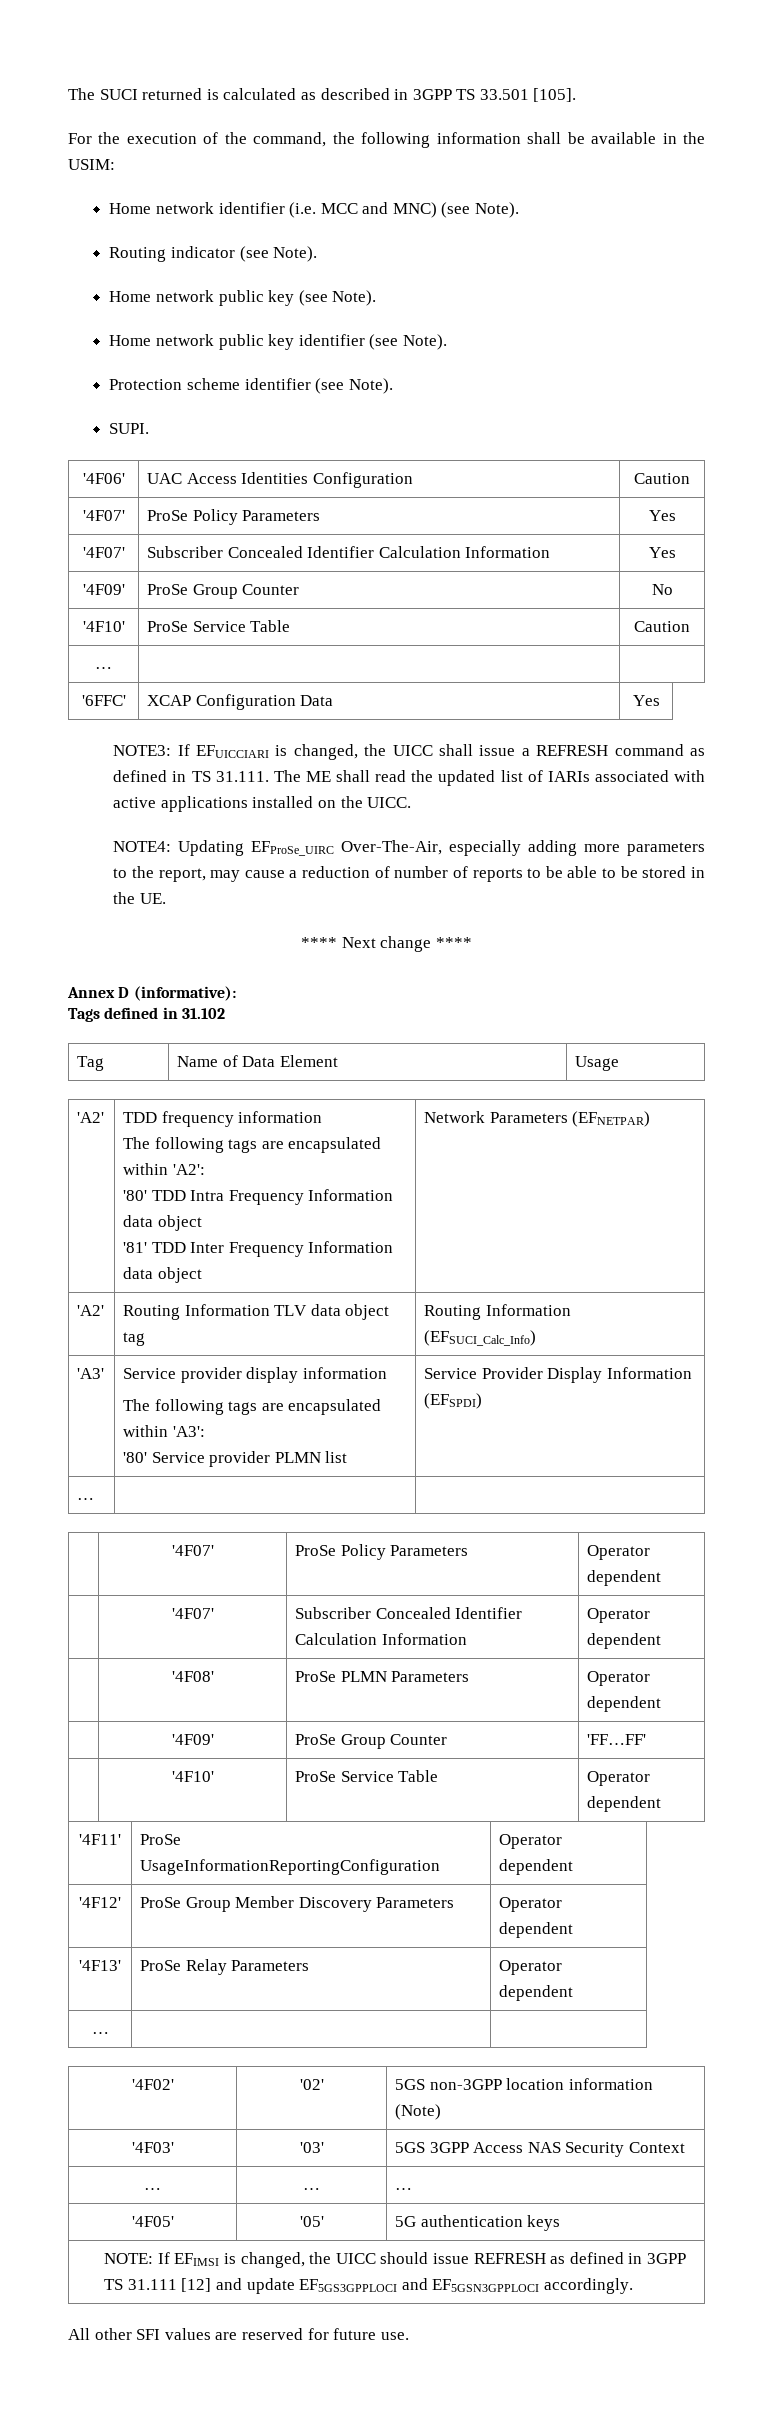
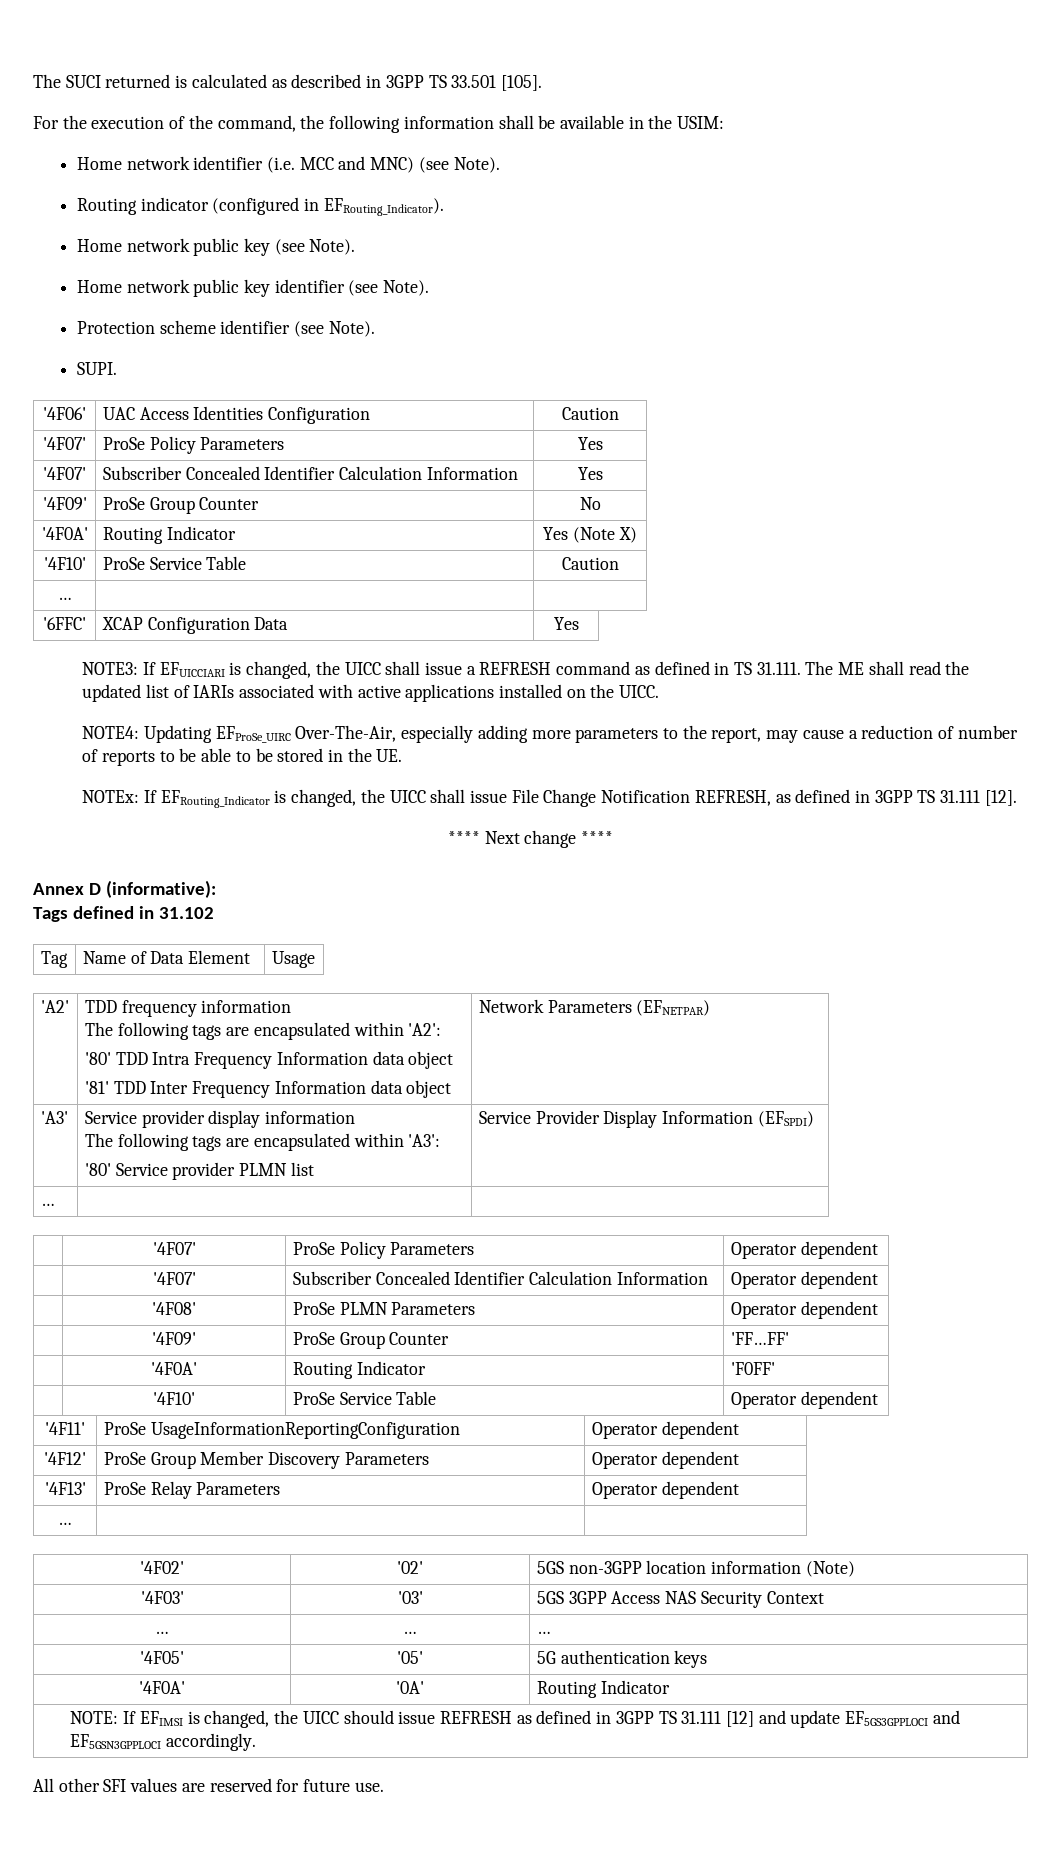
- Routing indicator (see Note).
+ Routing indicator (configured in EFRouting_Indicator).
+ '4F0A' | Routing Indicator | Yes (Note X)
+ NOTEx: If EFRouting_Indicator is changed, the UICC shall issue File Change Notification REFRESH, as defined in 3GPP TS 31.111 [12].
- 'A2' | Routing Information TLV data object tag | Routing Information
- (EFSUCI_Calc_Info)
+ | '4F0A' | Routing Indicator | 'F0FF'
+ '4F0A' | '0A' | Routing Indicator

